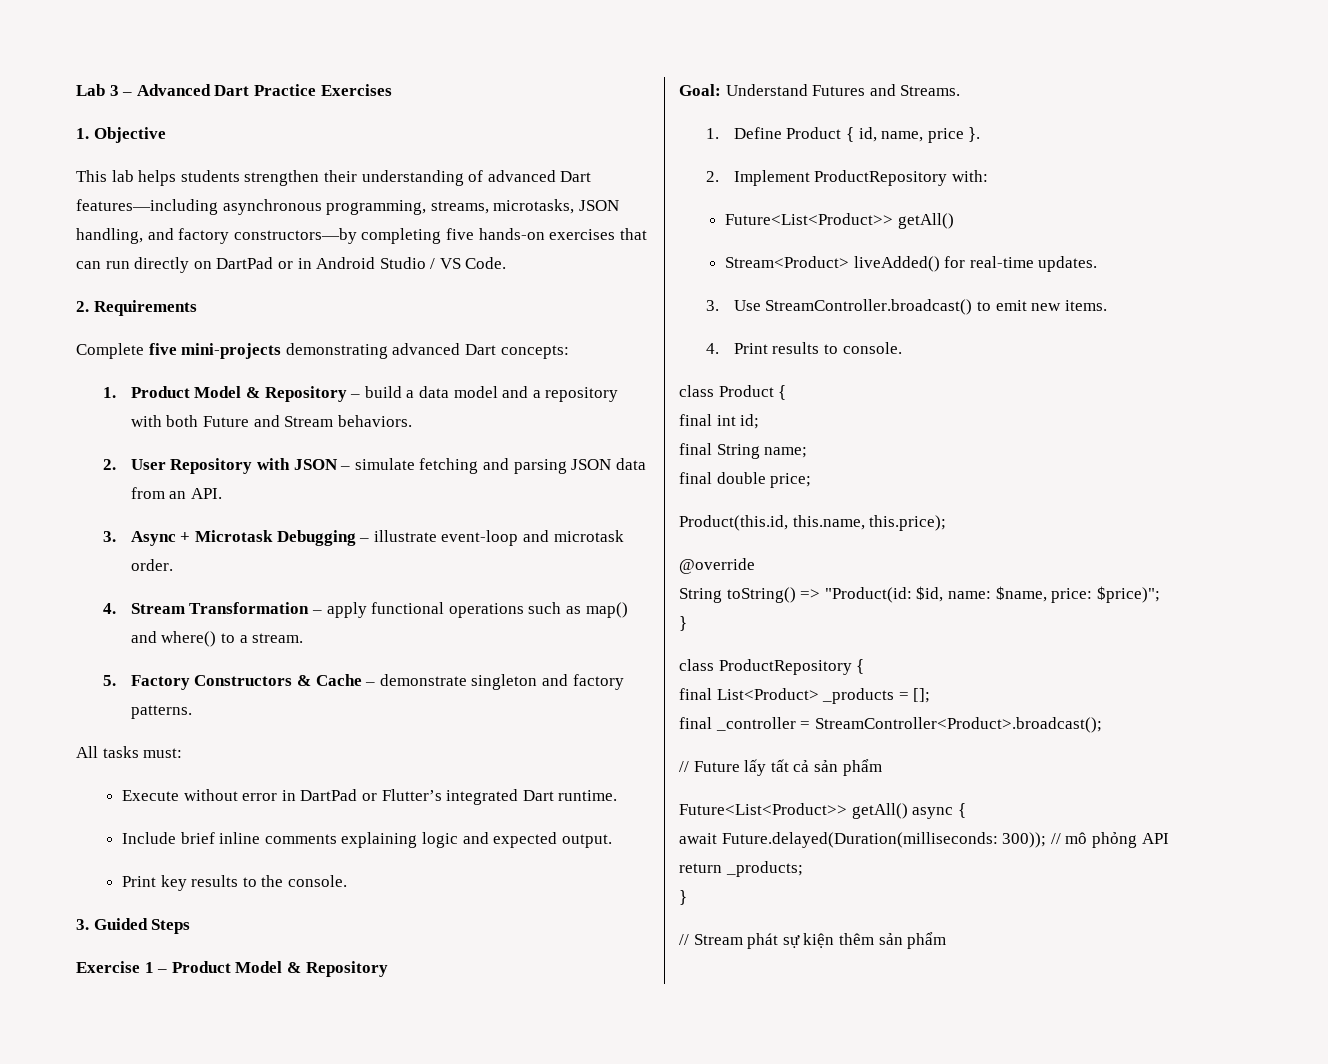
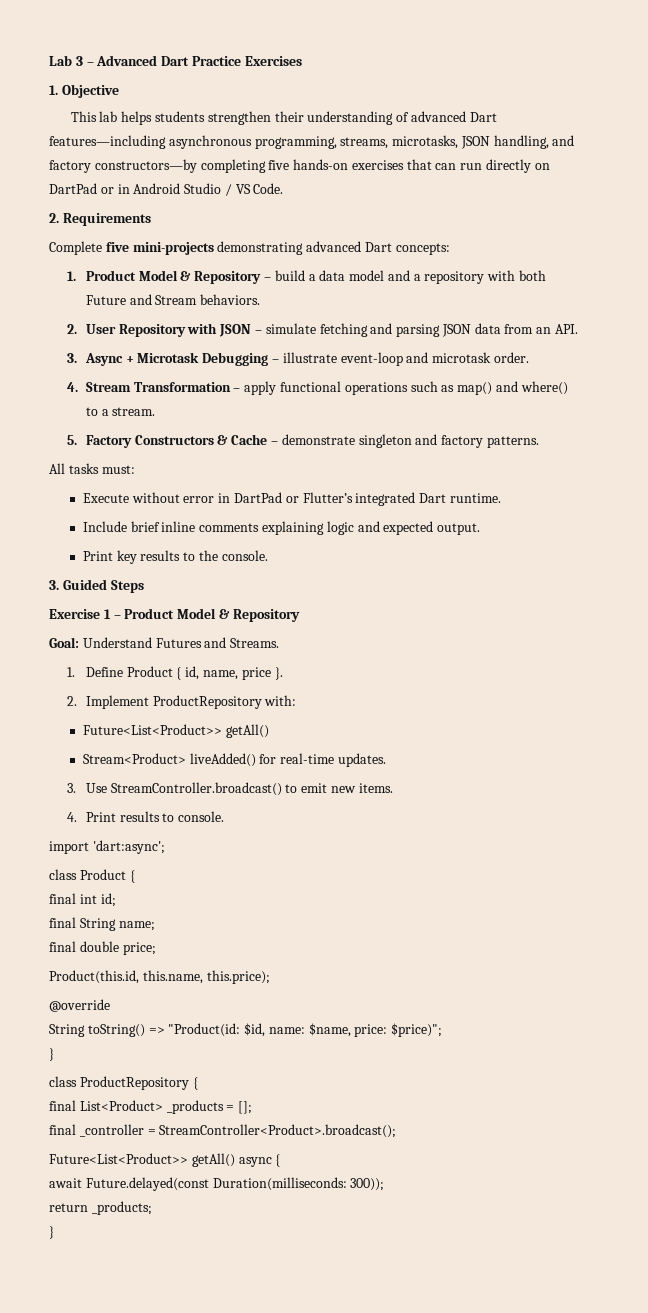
+ import 'dart:async';
- // Future lấy tất cả sản phẩm
- await Future.delayed(Duration(milliseconds: 300)); // mô phỏng API
+ await Future.delayed(const Duration(milliseconds: 300));
- // Stream phát sự kiện thêm sản phẩm

